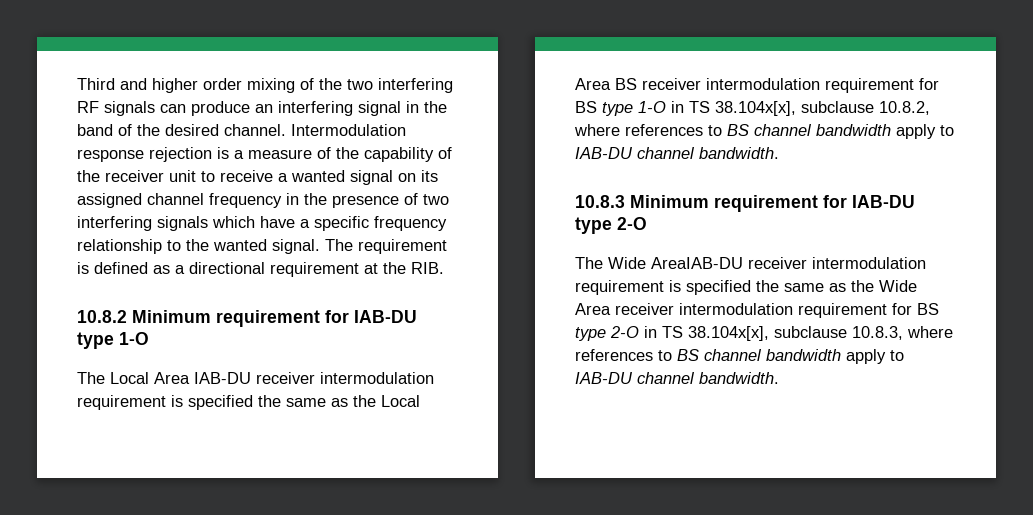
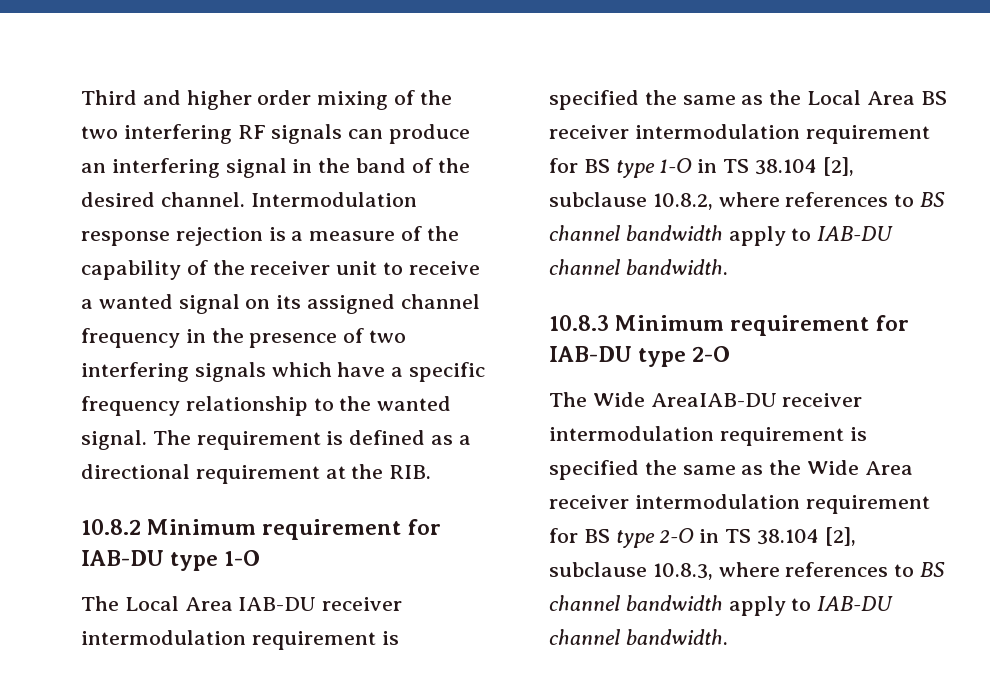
- The Local Area IAB-DU receiver intermodulation requirement is specified the same as the Local Area BS receiver intermodulation requirement for BS type 1-O in TS 38.104x[x], subclause 10.8.2, where references to BS channel bandwidth apply to IAB-DU channel bandwidth.
+ The Local Area IAB-DU receiver intermodulation requirement is specified the same as the Local Area BS receiver intermodulation requirement for BS type 1-O in TS 38.104 [2], subclause 10.8.2, where references to BS channel bandwidth apply to IAB-DU channel bandwidth.
- The Wide AreaIAB-DU receiver intermodulation requirement is specified the same as the Wide Area receiver intermodulation requirement for BS type 2-O in TS 38.104x[x], subclause 10.8.3, where references to BS channel bandwidth apply to IAB-DU channel bandwidth.
+ The Wide AreaIAB-DU receiver intermodulation requirement is specified the same as the Wide Area receiver intermodulation requirement for BS type 2-O in TS 38.104 [2], subclause 10.8.3, where references to BS channel bandwidth apply to IAB-DU channel bandwidth.

